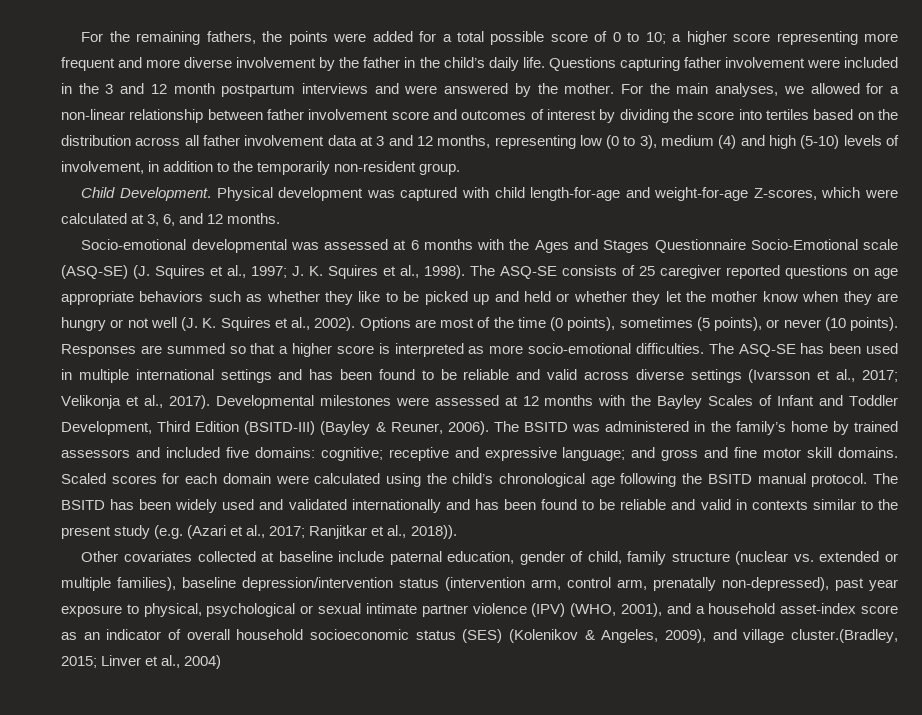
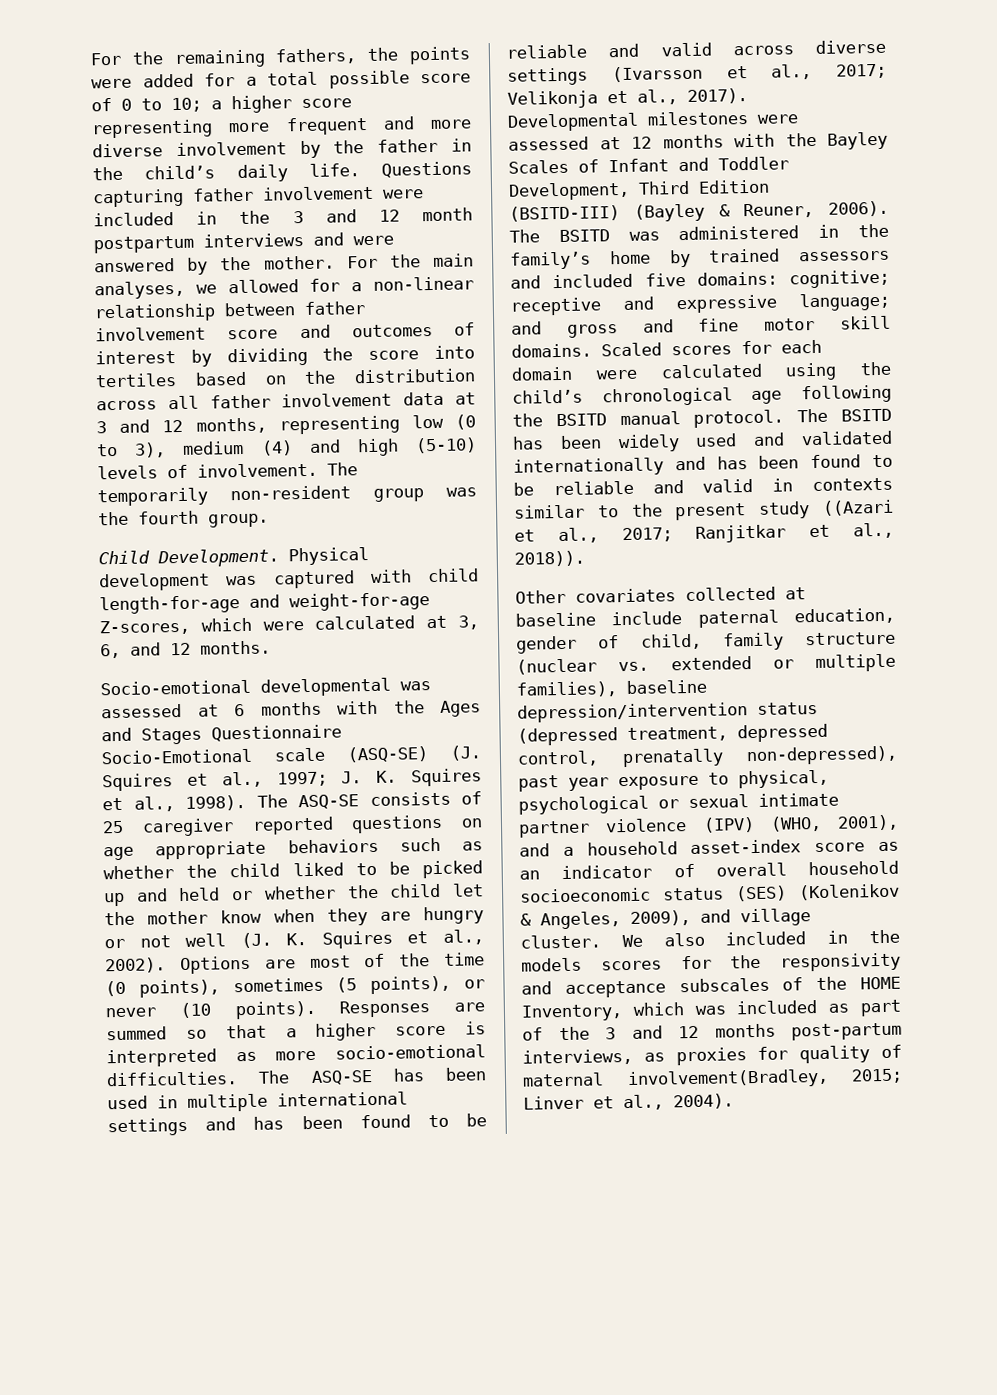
- For the main analyses, we allowed for a non-linear relationship between father involvement score and outcomes of interest by dividing the score into tertiles based on the distribution across all father involvement data at 3 and 12 months, representing low (0 to 3), medium (4) and high (5-10) levels of involvement, in addition to the temporarily non-resident group.
+ For the main analyses, we allowed for a non-linear relationship between father involvement score and outcomes of interest by dividing the score into tertiles based on the distribution across all father involvement data at 3 and 12 months, representing low (0 to 3), medium (4) and high (5-10) levels of involvement. The temporarily non-resident group was the fourth group.
- The ASQ-SE consists of 25 caregiver reported questions on age appropriate behaviors such as whether they like to be picked up and held or whether they let the mother know when they are hungry or not well (J. K. Squires et al., 2002).
+ The ASQ-SE consists of 25 caregiver reported questions on age appropriate behaviors such as whether the child liked to be picked up and held or whether the child let the mother know when they are hungry or not well (J. K. Squires et al., 2002).
- The BSITD has been widely used and validated internationally and has been found to be reliable and valid in contexts similar to the present study (e.g. (Azari et al., 2017; Ranjitkar et al., 2018)).
+ The BSITD has been widely used and validated internationally and has been found to be reliable and valid in contexts similar to the present study ((Azari et al., 2017; Ranjitkar et al., 2018)).
- Other covariates collected at baseline include paternal education, gender of child, family structure (nuclear vs. extended or multiple families), baseline depression/intervention status (intervention arm, control arm, prenatally non-depressed), past year exposure to physical, psychological or sexual intimate partner violence (IPV) (WHO, 2001), and a household asset-index score as an indicator of overall household socioeconomic status (SES) (Kolenikov & Angeles, 2009), and village cluster.(Bradley, 2015;
+ Other covariates collected at baseline include paternal education, gender of child, family structure (nuclear vs. extended or multiple families), baseline depression/intervention status (depressed treatment, depressed control, prenatally non-depressed), past year exposure to physical, psychological or sexual intimate partner violence (IPV) (WHO, 2001), and a household asset-index score as an indicator of overall household socioeconomic status (SES) (Kolenikov & Angeles, 2009), and village cluster. We also included in the models scores for the responsivity and acceptance subscales of the HOME Inventory, which was included as part of the 3 and 12 months post-partum interviews, as proxies for quality of maternal involvement(Bradley, 2015;
- Linver et al., 2004)
+ Linver et al., 2004).

